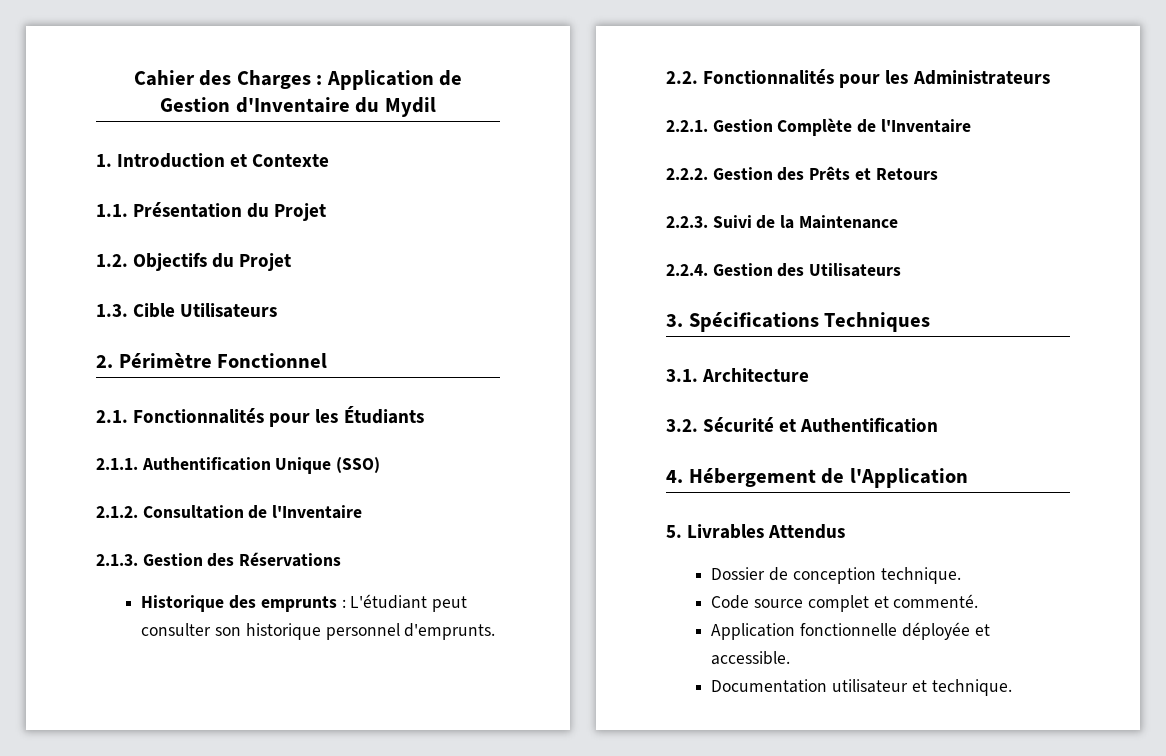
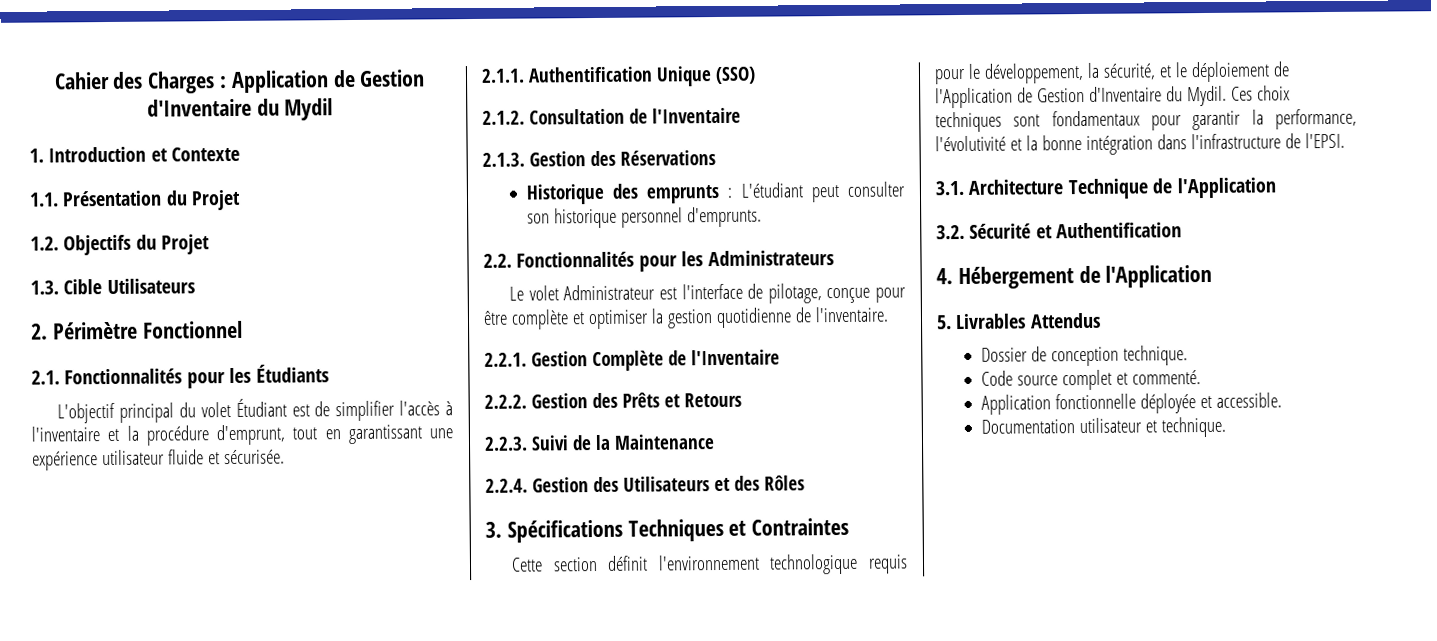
+ L'objectif principal du volet Étudiant est de simplifier l'accès à l'inventaire et la procédure d'emprunt, tout en garantissant une expérience utilisateur fluide et sécurisée.
+ Le volet Administrateur est l'interface de pilotage, conçue pour être complète et optimiser la gestion quotidienne de l'inventaire.
- 2.2.4. Gestion des Utilisateurs
+ 2.2.4. Gestion des Utilisateurs et des Rôles
- 3. Spécifications Techniques
+ 3. Spécifications Techniques et Contraintes
+ Cette section définit l'environnement technologique requis pour le développement, la sécurité, et le déploiement de l'Application de Gestion d'Inventaire du Mydil. Ces choix techniques sont fondamentaux pour garantir la performance, l'évolutivité et la bonne intégration dans l'infrastructure de l'EPSI.
- 3.1. Architecture
+ 3.1. Architecture Technique de l'Application

